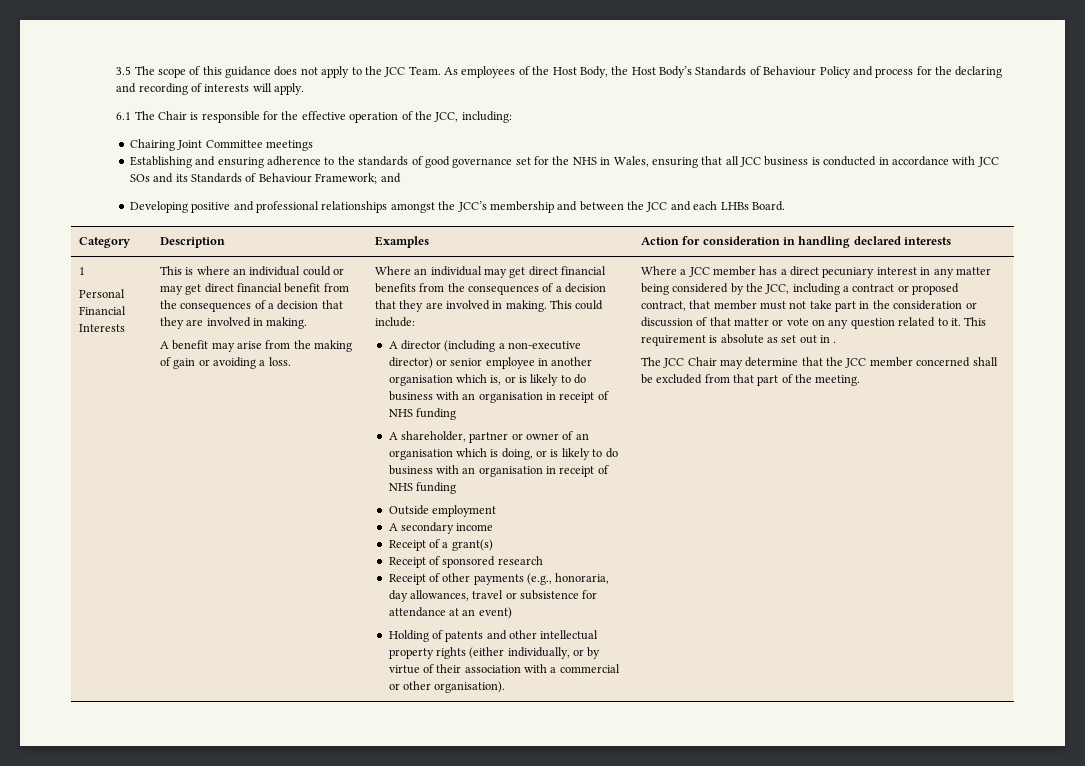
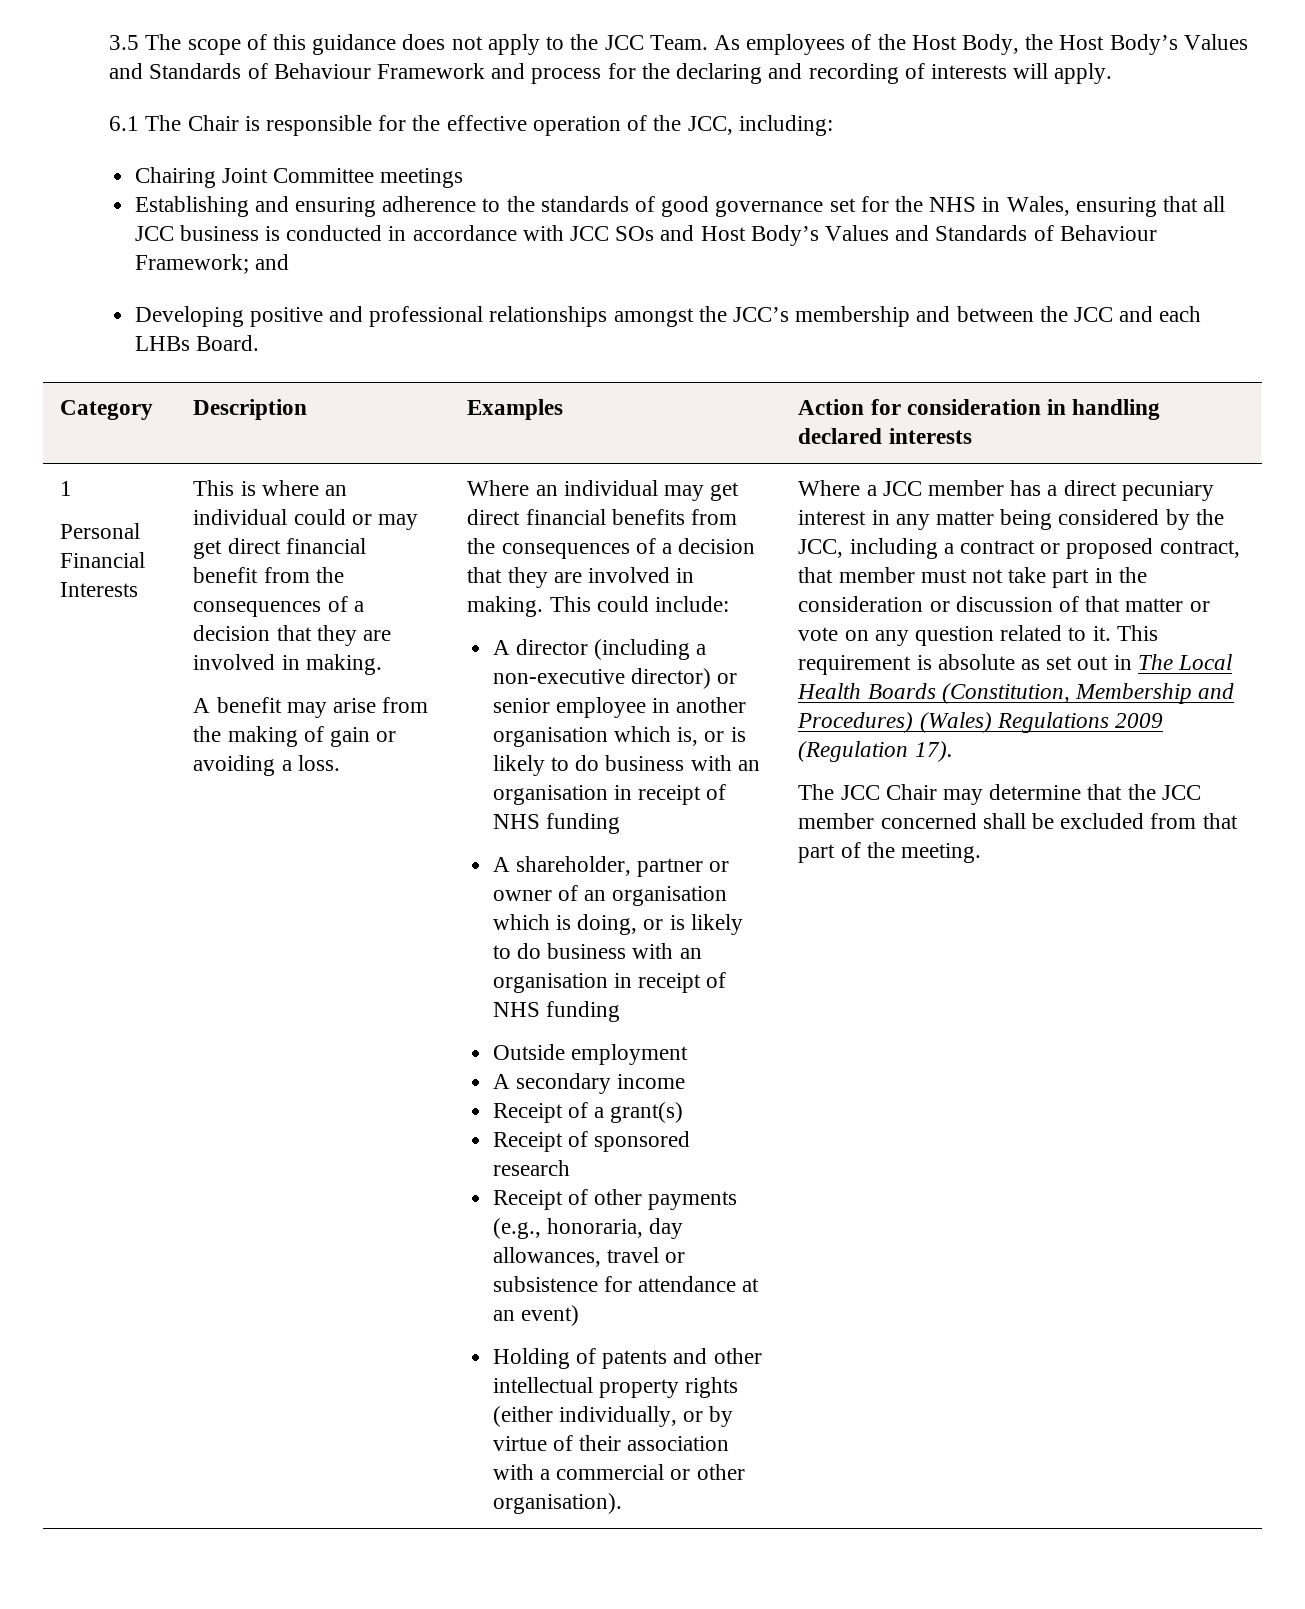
- As employees of the Host Body, the Host Body’s Standards of Behaviour Policy and process for the declaring and recording of interests will apply.
+ As employees of the Host Body, the Host Body’s Values and Standards of Behaviour Framework and process for the declaring and recording of interests will apply.
- Establishing and ensuring adherence to the standards of good governance set for the NHS in Wales, ensuring that all JCC business is conducted in accordance with JCC SOs and its Standards of Behaviour Framework; and
+ Establishing and ensuring adherence to the standards of good governance set for the NHS in Wales, ensuring that all JCC business is conducted in accordance with JCC SOs and Host Body’s Values and Standards of Behaviour Framework; and
- This requirement is absolute as set out in .
+ This requirement is absolute as set out in The Local Health Boards (Constitution, Membership and Procedures) (Wales) Regulations 2009 (Regulation 17).

